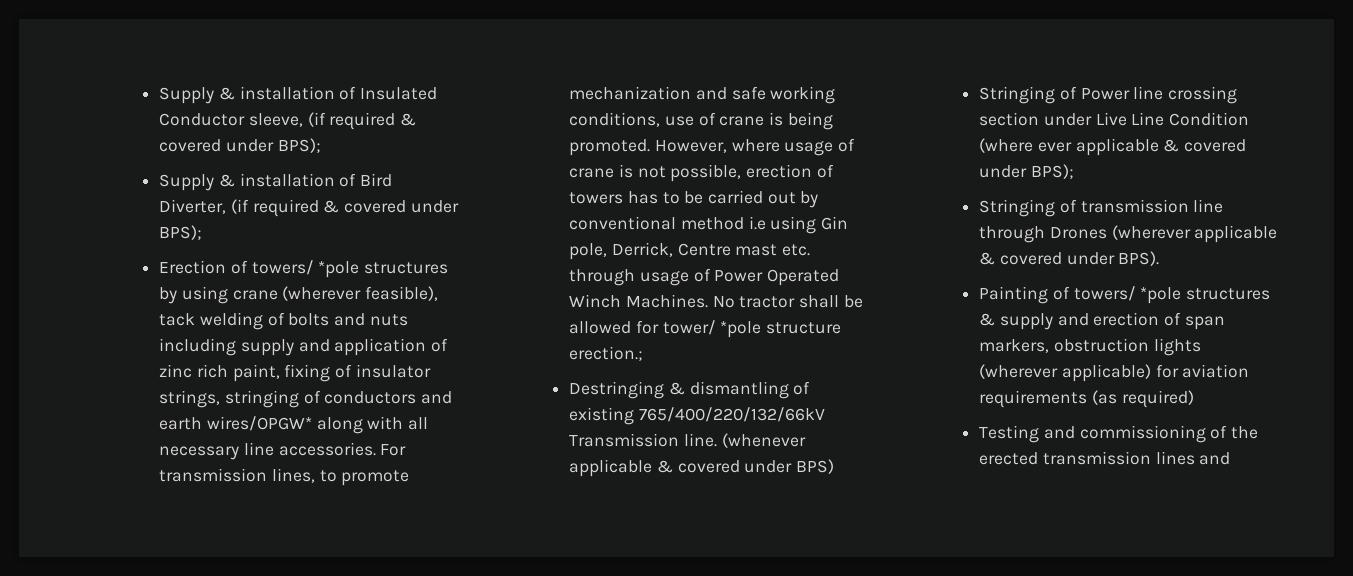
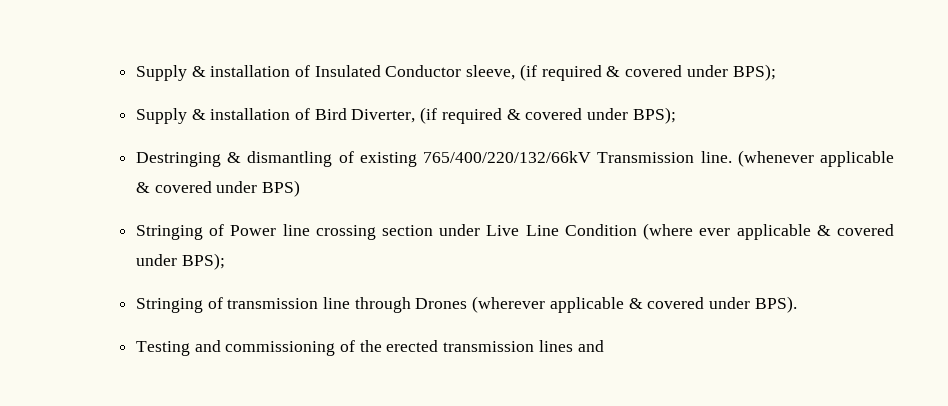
- Erection of towers/ *pole structures by using crane (wherever feasible), tack welding of bolts and nuts including supply and application of zinc rich paint, fixing of insulator strings, stringing of conductors and earth wires/OPGW* along with all necessary line accessories. For transmission lines, to promote mechanization and safe working conditions, use of crane is being promoted. However, where usage of crane is not possible, erection of towers has to be carried out by conventional method i.e using Gin pole, Derrick, Centre mast etc. through usage of Power Operated Winch Machines. No tractor shall be allowed for tower/ *pole structure erection.;
- Painting of towers/ *pole structures & supply and erection of span markers, obstruction lights (wherever applicable) for aviation requirements (as required)

